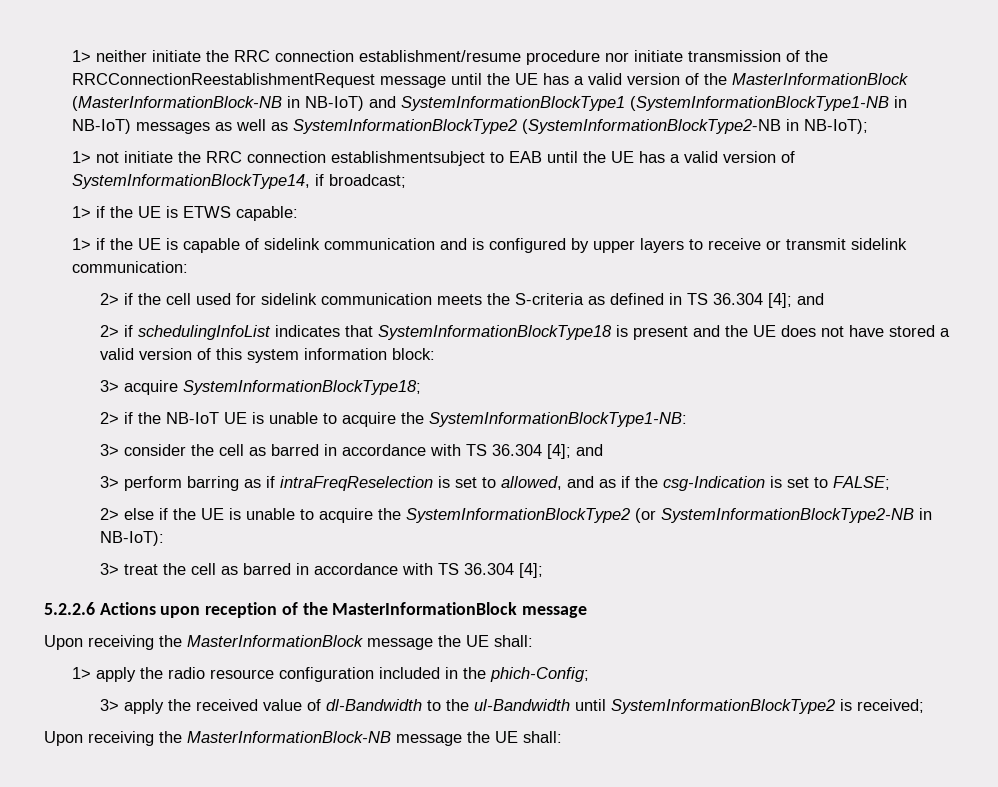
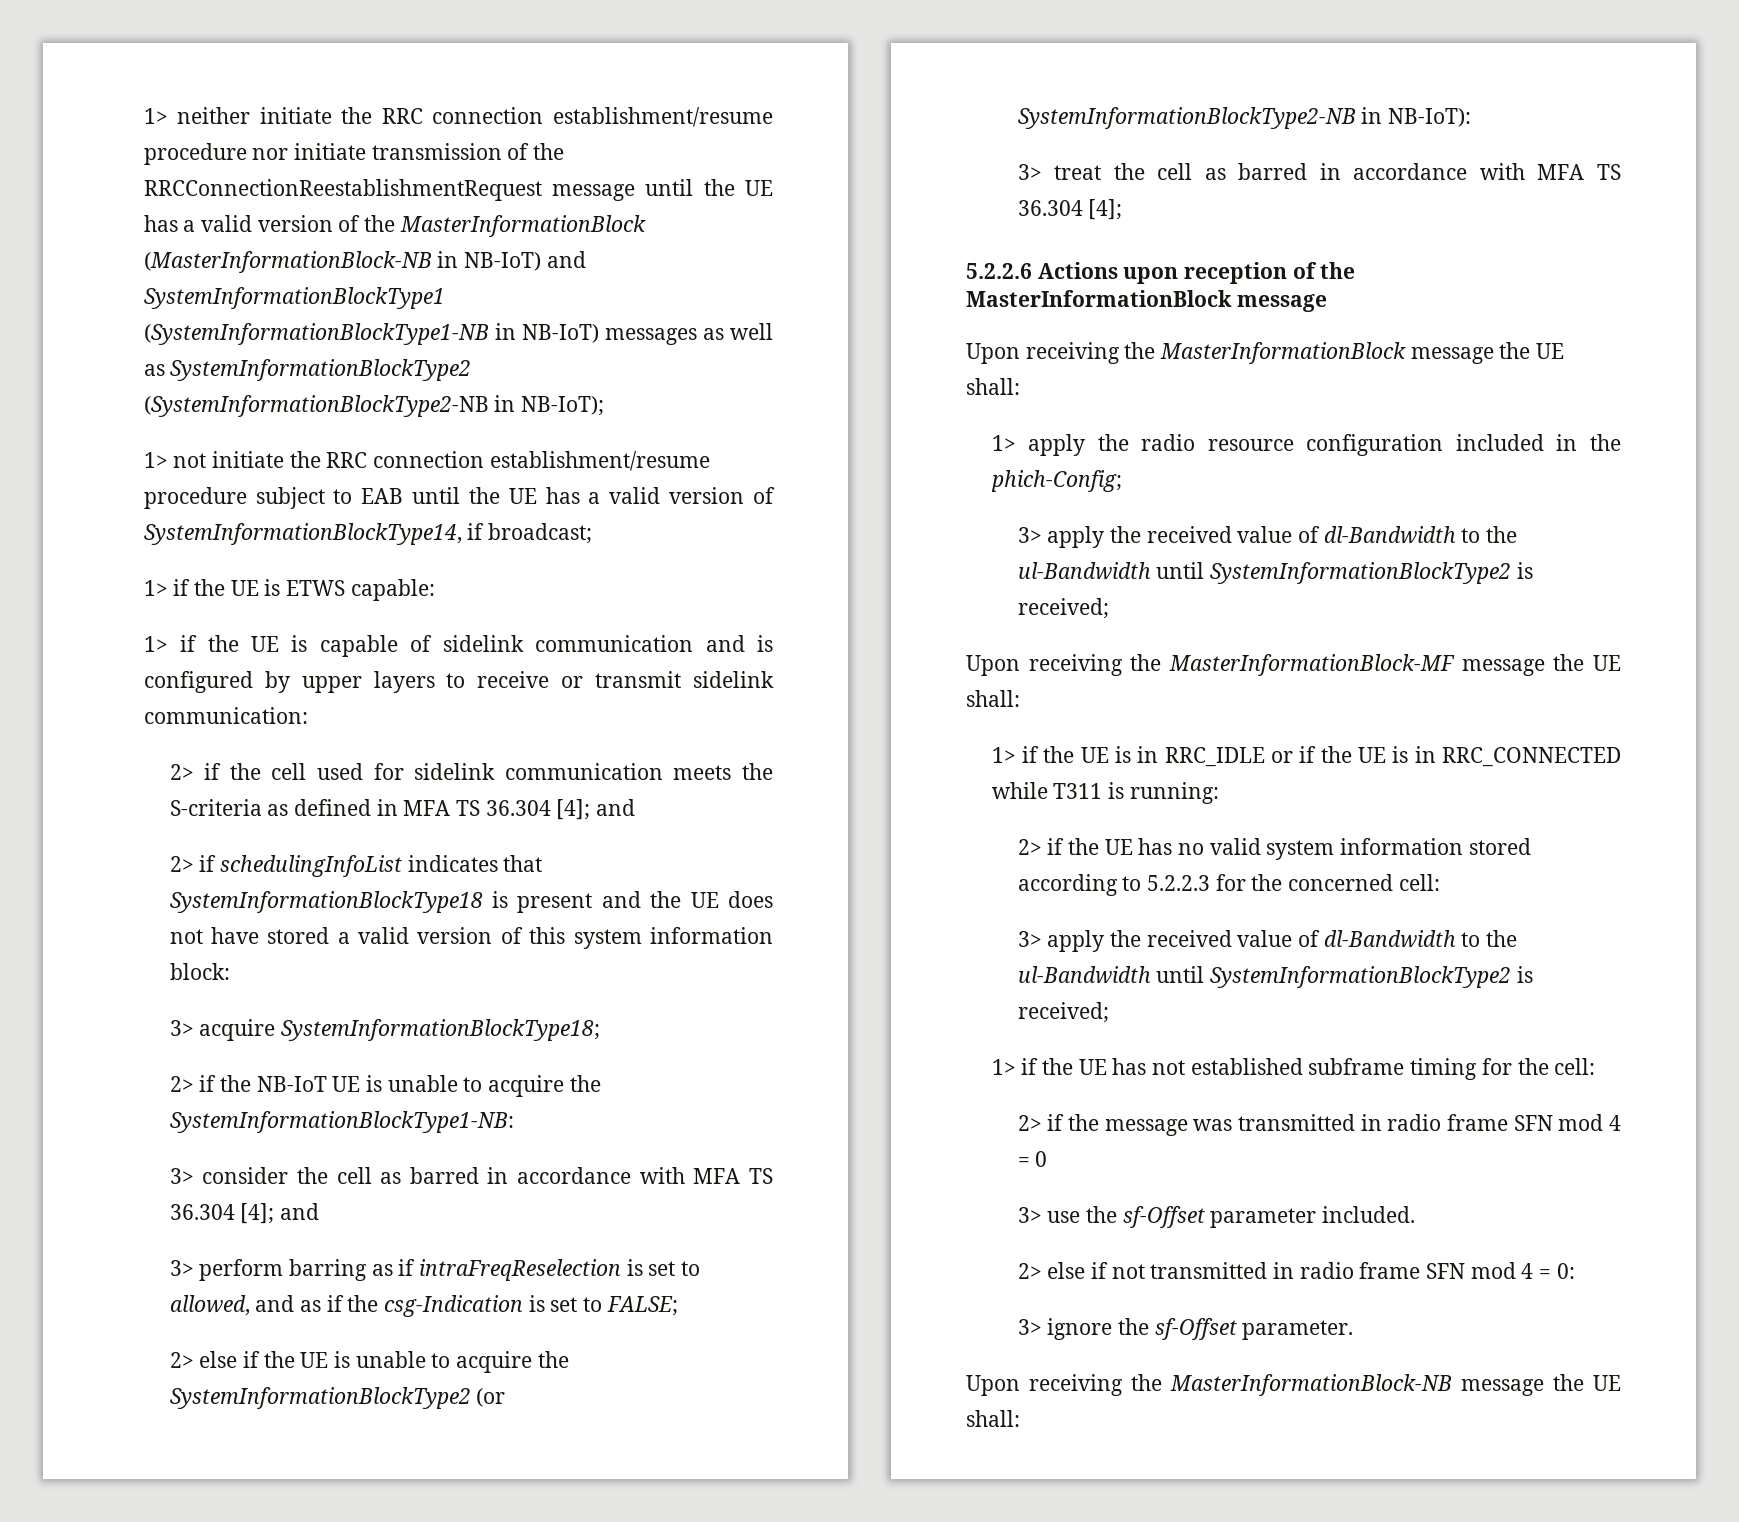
- 1> not initiate the RRC connection establishmentsubject to EAB until the UE has a valid version of SystemInformationBlockType14, if broadcast;
+ 1> not initiate the RRC connection establishment/resume procedure subject to EAB until the UE has a valid version of SystemInformationBlockType14, if broadcast;
- 2> if the cell used for sidelink communication meets the S-criteria as defined in TS 36.304 [4]; and
+ 2> if the cell used for sidelink communication meets the S-criteria as defined in MFA TS 36.304 [4]; and
- 3> consider the cell as barred in accordance with TS 36.304 [4]; and
+ 3> consider the cell as barred in accordance with MFA TS 36.304 [4]; and
- 3> treat the cell as barred in accordance with TS 36.304 [4];
+ 3> treat the cell as barred in accordance with MFA TS 36.304 [4];
+ Upon receiving the MasterInformationBlock-MF message the UE shall:
+ 1> if the UE is in RRC_IDLE or if the UE is in RRC_CONNECTED while T311 is running:
+ 2> if the UE has no valid system information stored according to 5.2.2.3 for the concerned cell:
+ 3> apply the received value of dl-Bandwidth to the ul-Bandwidth until SystemInformationBlockType2 is received;
+ 1> if the UE has not established subframe timing for the cell:
+ 2> if the message was transmitted in radio frame SFN mod 4 = 0
+ 3> use the sf-Offset parameter included.
+ 2> else if not transmitted in radio frame SFN mod 4 = 0:
+ 3> ignore the sf-Offset parameter.

